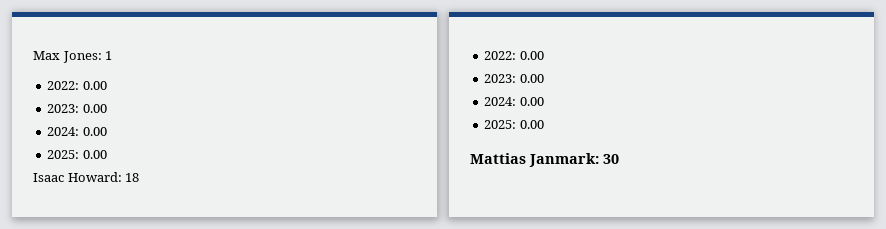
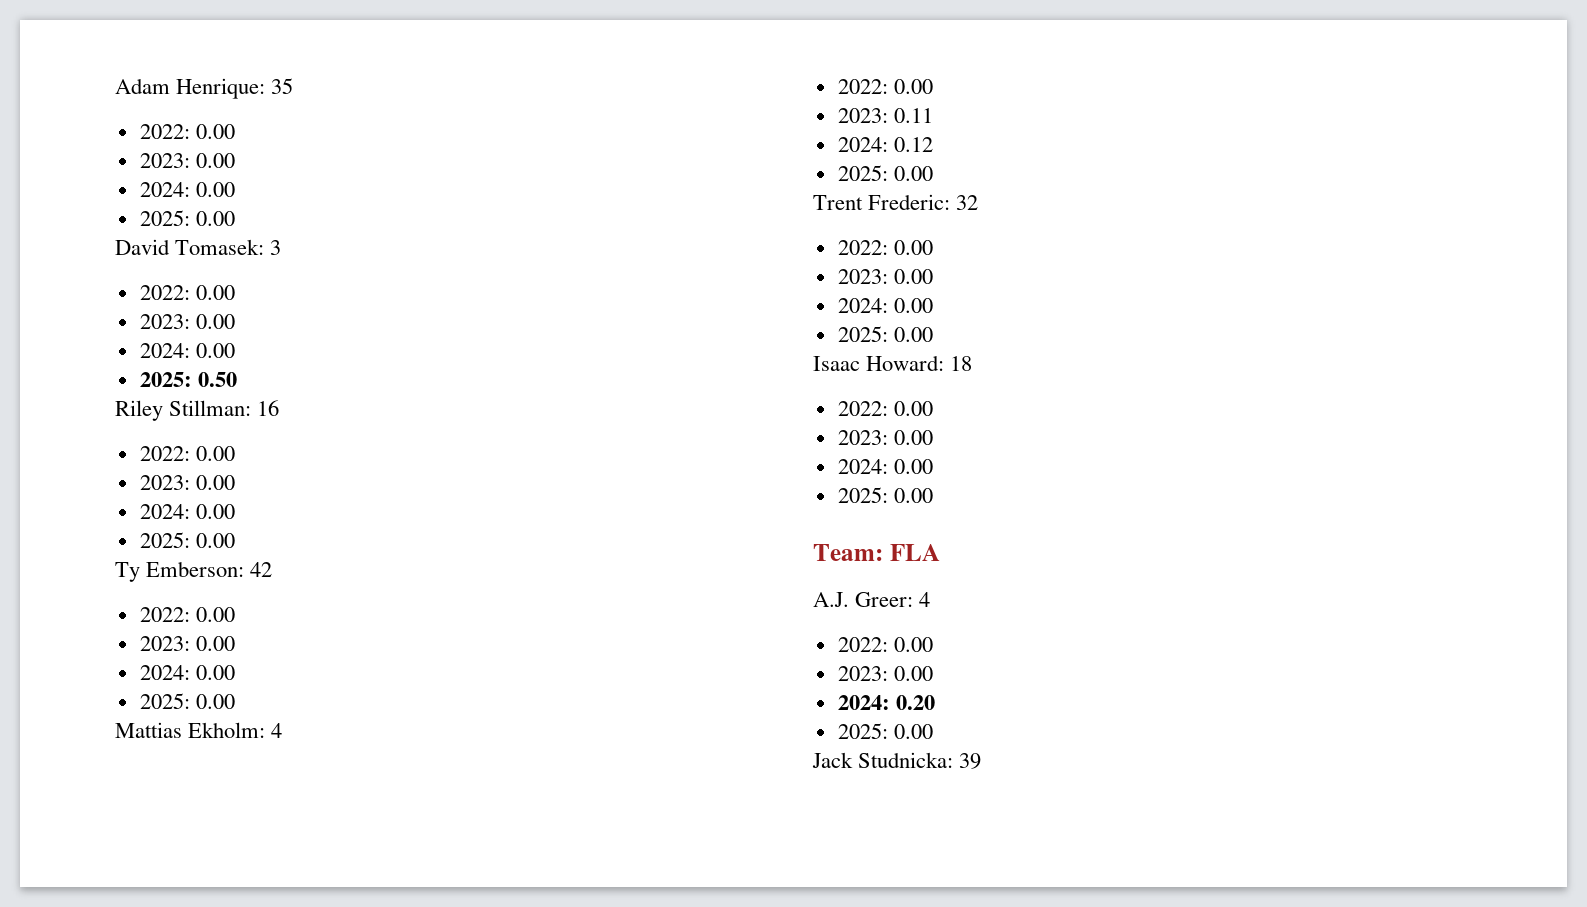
- Max Jones: 1
+ Adam Henrique: 35
+ 2022: 0.00
+ 2023: 0.00
+ 2024: 0.00
+ 2025: 0.00
+ David Tomasek: 3
+ 2022: 0.00
+ 2023: 0.00
+ 2024: 0.00
+ 2025: 0.50
+ Riley Stillman: 16
+ 2022: 0.00
+ 2023: 0.00
+ 2024: 0.00
+ 2025: 0.00
+ Ty Emberson: 42
+ 2022: 0.00
+ 2023: 0.00
+ 2024: 0.00
+ 2025: 0.00
+ Mattias Ekholm: 4
+ 2022: 0.00
+ 2023: 0.11
+ 2024: 0.12
+ 2025: 0.00
+ Trent Frederic: 32
- Mattias Janmark: 30
+ Team: FLA
+ A.J. Greer: 4
+ 2022: 0.00
+ 2023: 0.00
+ 2024: 0.20
+ 2025: 0.00
+ Jack Studnicka: 39

